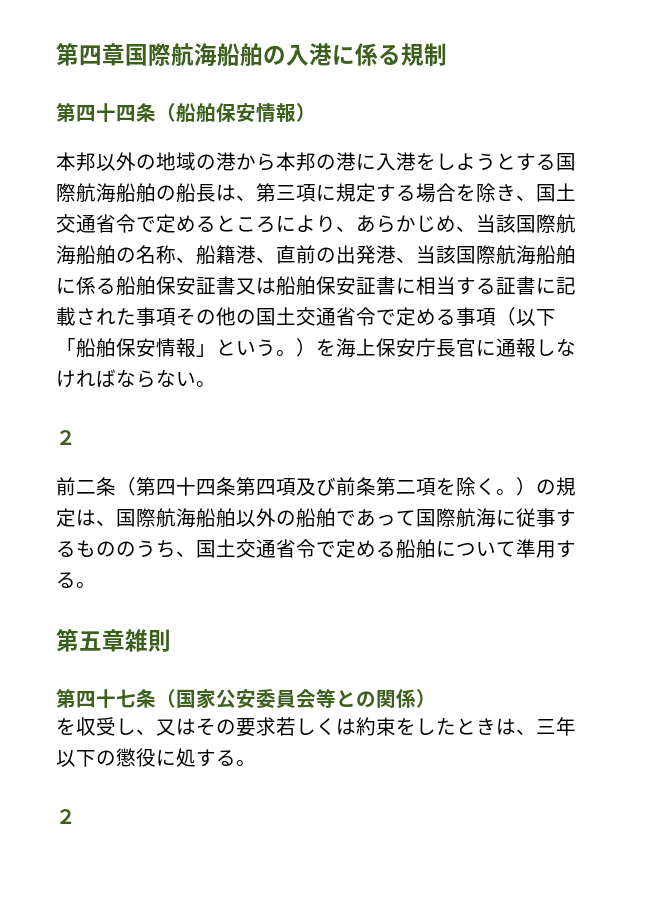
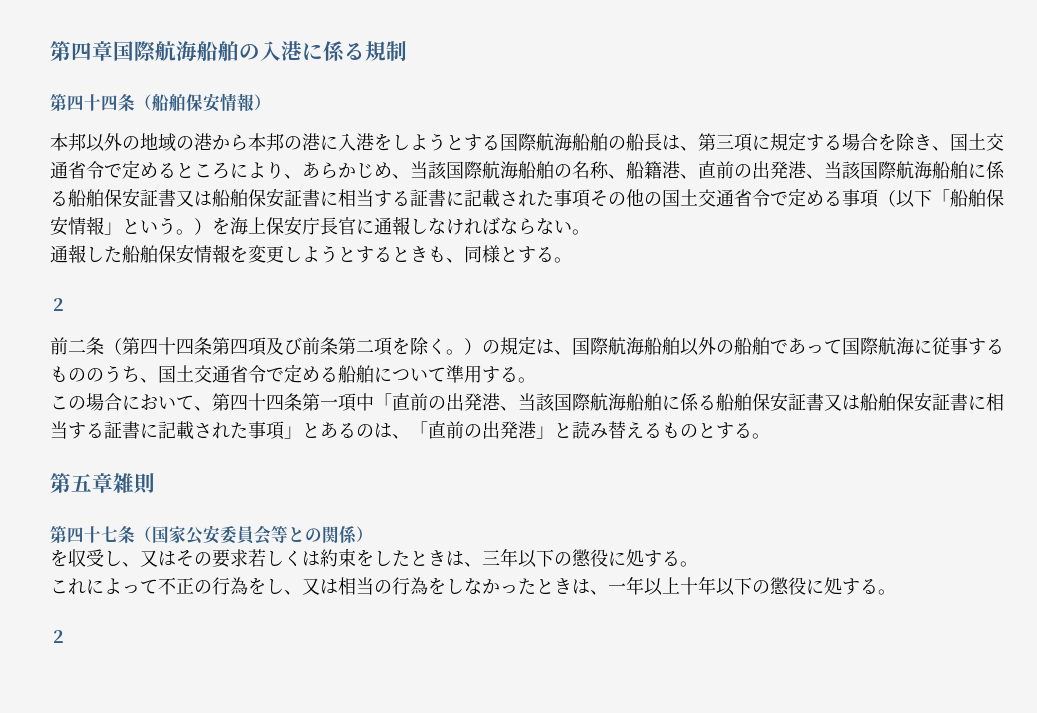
+ 通報した船舶保安情報を変更しようとするときも、同様とする。
+ この場合において、第四十四条第一項中「直前の出発港、当該国際航海船舶に係る船舶保安証書又は船舶保安証書に相当する証書に記載された事項」とあるのは、「直前の出発港」と読み替えるものとする。
+ これによって不正の行為をし、又は相当の行為をしなかったときは、一年以上十年以下の懲役に処する。

